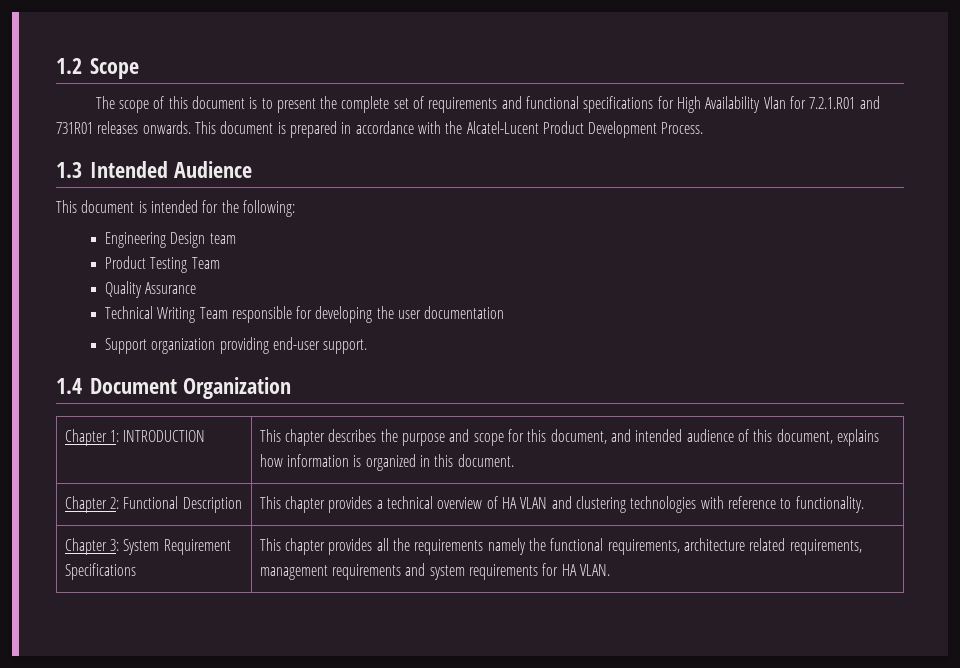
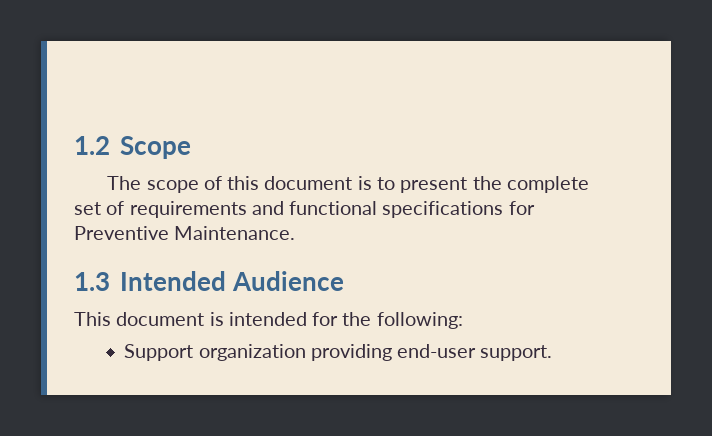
- The scope of this document is to present the complete set of requirements and functional specifications for High Availability Vlan for 7.2.1.R01 and 731R01 releases onwards. This document is prepared in accordance with the Alcatel-Lucent Product Development Process.
+ The scope of this document is to present the complete set of requirements and functional specifications for Preventive Maintenance.
- Engineering Design team
- Product Testing Team
- Quality Assurance
- Technical Writing Team responsible for developing the user documentation
- 1.4 Document Organization
- Chapter 1: INTRODUCTION | This chapter describes the purpose and scope for this document, and intended audience of this document, explains how information is organized in this document.
- Chapter 2: Functional Description | This chapter provides a technical overview of HA VLAN and clustering technologies with reference to functionality.
- Chapter 3: System Requirement Specifications | This chapter provides all the requirements namely the functional requirements, architecture related requirements, management requirements and system requirements for HA VLAN.

